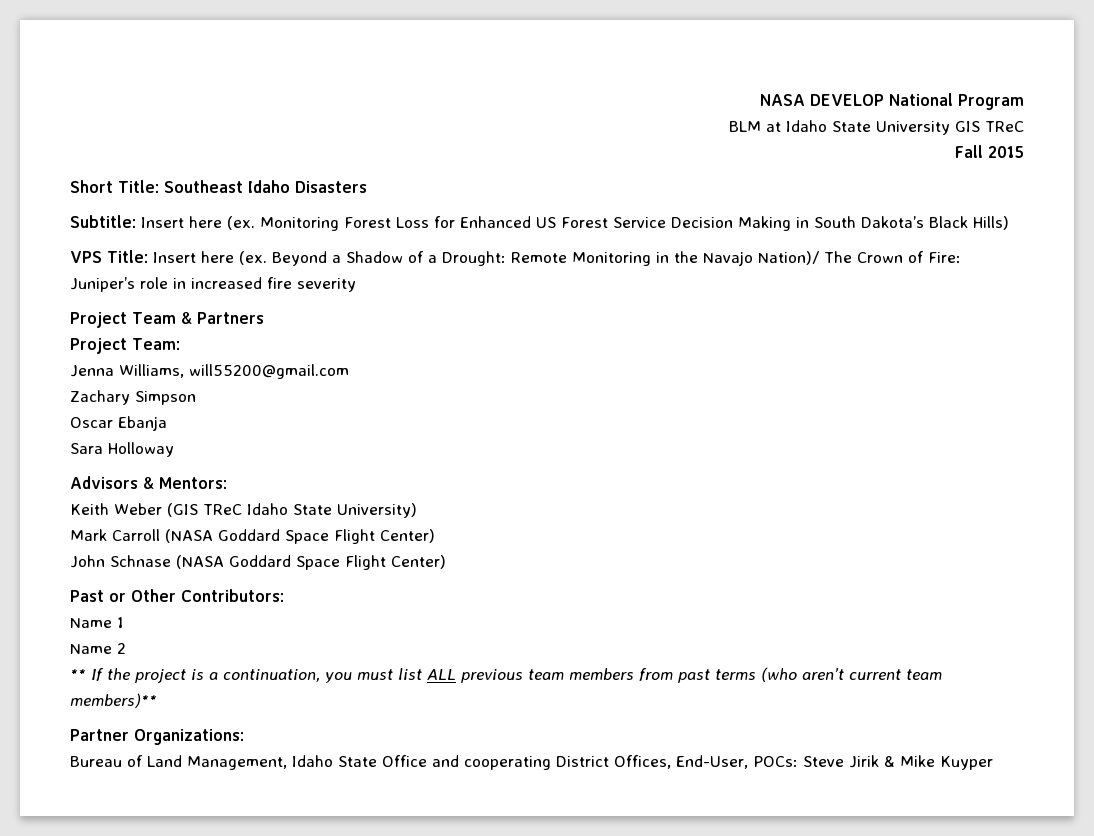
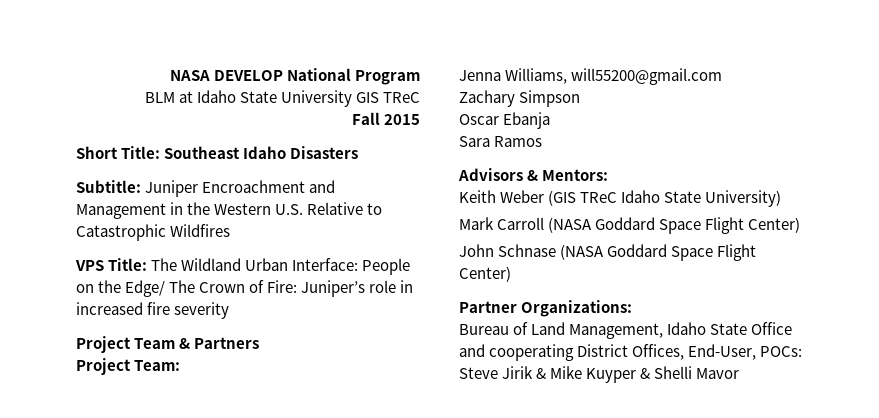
- Subtitle: Insert here (ex. Monitoring Forest Loss for Enhanced US Forest Service Decision Making in South Dakota’s Black Hills)
- VPS Title: Insert here (ex. Beyond a Shadow of a Drought: Remote Monitoring in the Navajo Nation)/ The Crown of Fire: Juniper’s role in increased fire severity
+ Subtitle: Juniper Encroachment and Management in the Western U.S. Relative to Catastrophic Wildfires
+ VPS Title: The Wildland Urban Interface: People on the Edge/ The Crown of Fire: Juniper’s role in increased fire severity
- Sara Holloway
+ Sara Ramos
- Past or Other Contributors:
- Name 1
- Name 2
- ** If the project is a continuation, you must list ALL previous team members from past terms (who aren’t current team members)**
- Bureau of Land Management, Idaho State Office and cooperating District Offices, End-User, POCs: Steve Jirik & Mike Kuyper
+ Bureau of Land Management, Idaho State Office and cooperating District Offices, End-User, POCs: Steve Jirik & Mike Kuyper & Shelli Mavor

